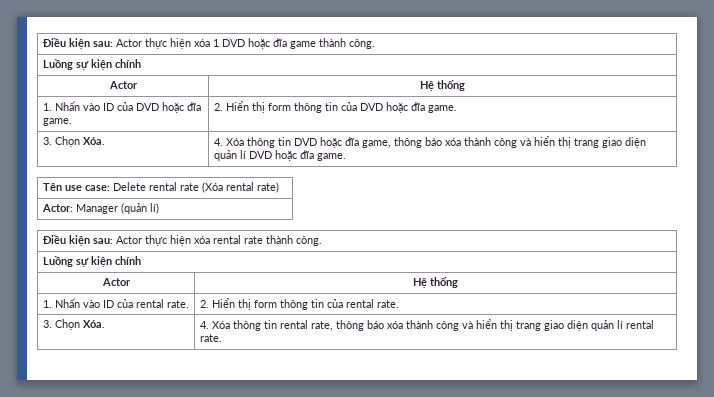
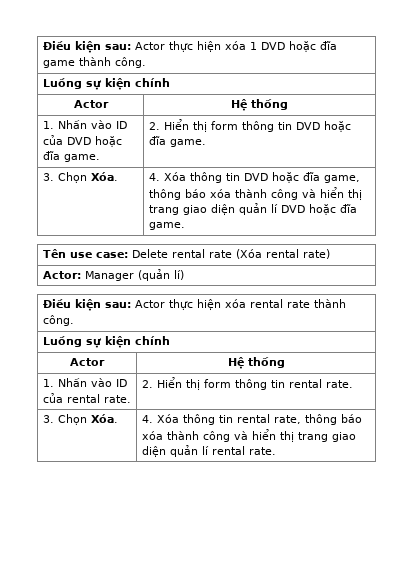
- 1. Nhấn vào ID của DVD hoặc đĩa game. | 2. Hiển thị form thông tin của DVD hoặc đĩa game.
+ 1. Nhấn vào ID của DVD hoặc đĩa game. | 2. Hiển thị form thông tin DVD hoặc đĩa game.
- 1. Nhấn vào ID của rental rate. | 2. Hiển thị form thông tin của rental rate.
+ 1. Nhấn vào ID của rental rate. | 2. Hiển thị form thông tin rental rate.

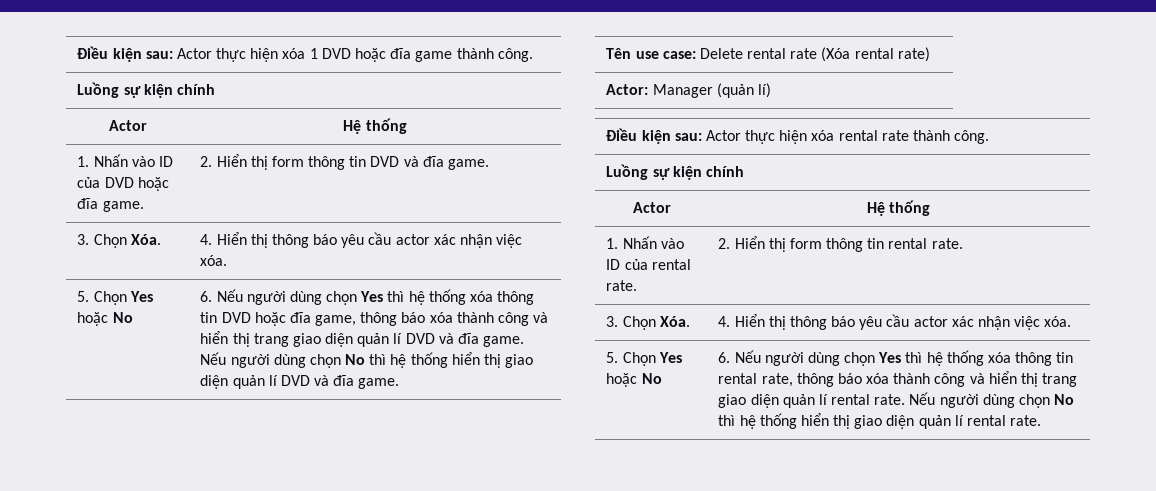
- 1. Nhấn vào ID của DVD hoặc đĩa game. | 2. Hiển thị form thông tin DVD hoặc đĩa game.
- 3. Chọn Xóa. | 4. Xóa thông tin DVD hoặc đĩa game, thông báo xóa thành công và hiển thị trang giao diện quản lí DVD hoặc đĩa game.
+ 1. Nhấn vào ID của DVD hoặc đĩa game. | 2. Hiển thị form thông tin DVD và đĩa game.
+ 3. Chọn Xóa. | 4. Hiển thị thông báo yêu cầu actor xác nhận việc xóa.
+ 5. Chọn Yes hoặc No | 6. Nếu người dùng chọn Yes thì hệ thống xóa thông tin DVD hoặc đĩa game, thông báo xóa thành công và hiển thị trang giao diện quản lí DVD và đĩa game. Nếu người dùng chọn No thì hệ thống hiển thị giao diện quản lí DVD và đĩa game.
  1. Nhấn vào ID của rental rate. | 2. Hiển thị form thông tin rental rate.
- 3. Chọn Xóa. | 4. Xóa thông tin rental rate, thông báo xóa thành công và hiển thị trang giao diện quản lí rental rate.
+ 3. Chọn Xóa. | 4. Hiển thị thông báo yêu cầu actor xác nhận việc xóa.
+ 5. Chọn Yes hoặc No | 6. Nếu người dùng chọn Yes thì hệ thống xóa thông tin rental rate, thông báo xóa thành công và hiển thị trang giao diện quản lí rental rate.
+ Nếu người dùng chọn No thì hệ thống hiển thị giao diện quản lí rental rate.

